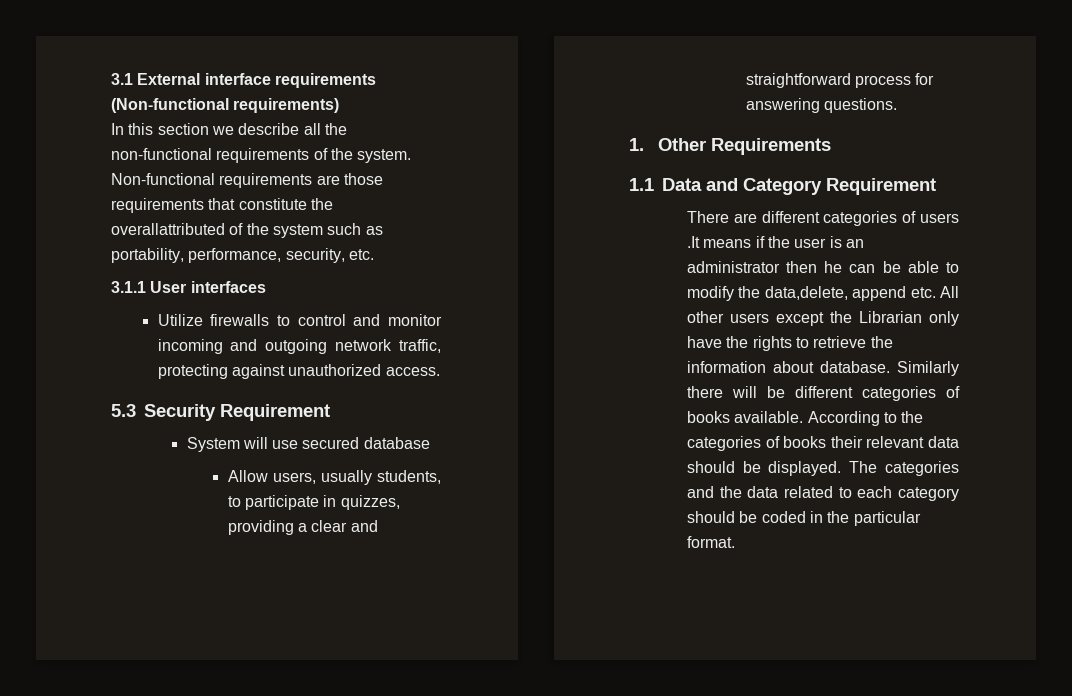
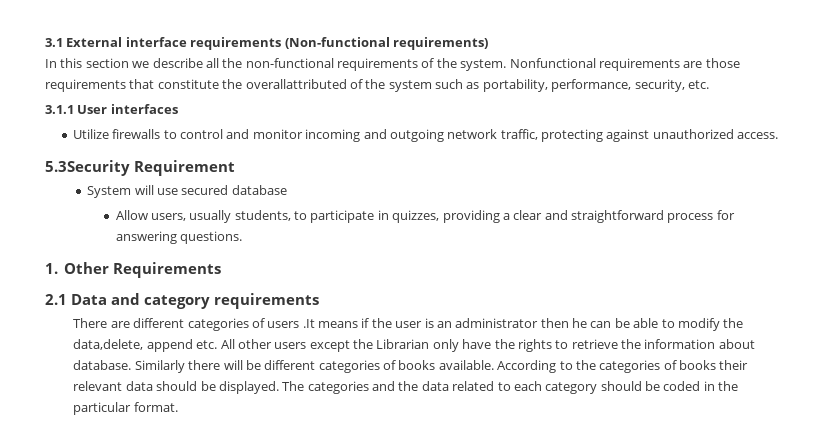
- Non-functional requirements are those requirements that constitute the overallattributed of the system such as portability, performance, security, etc.
+ Nonfunctional requirements are those requirements that constitute the overallattributed of the system such as portability, performance, security, etc.
- 5.3 Security Requirement
+ 5.3Security Requirement
- 1.1 Data and Category Requirement
+ 2.1 Data and category requirements

